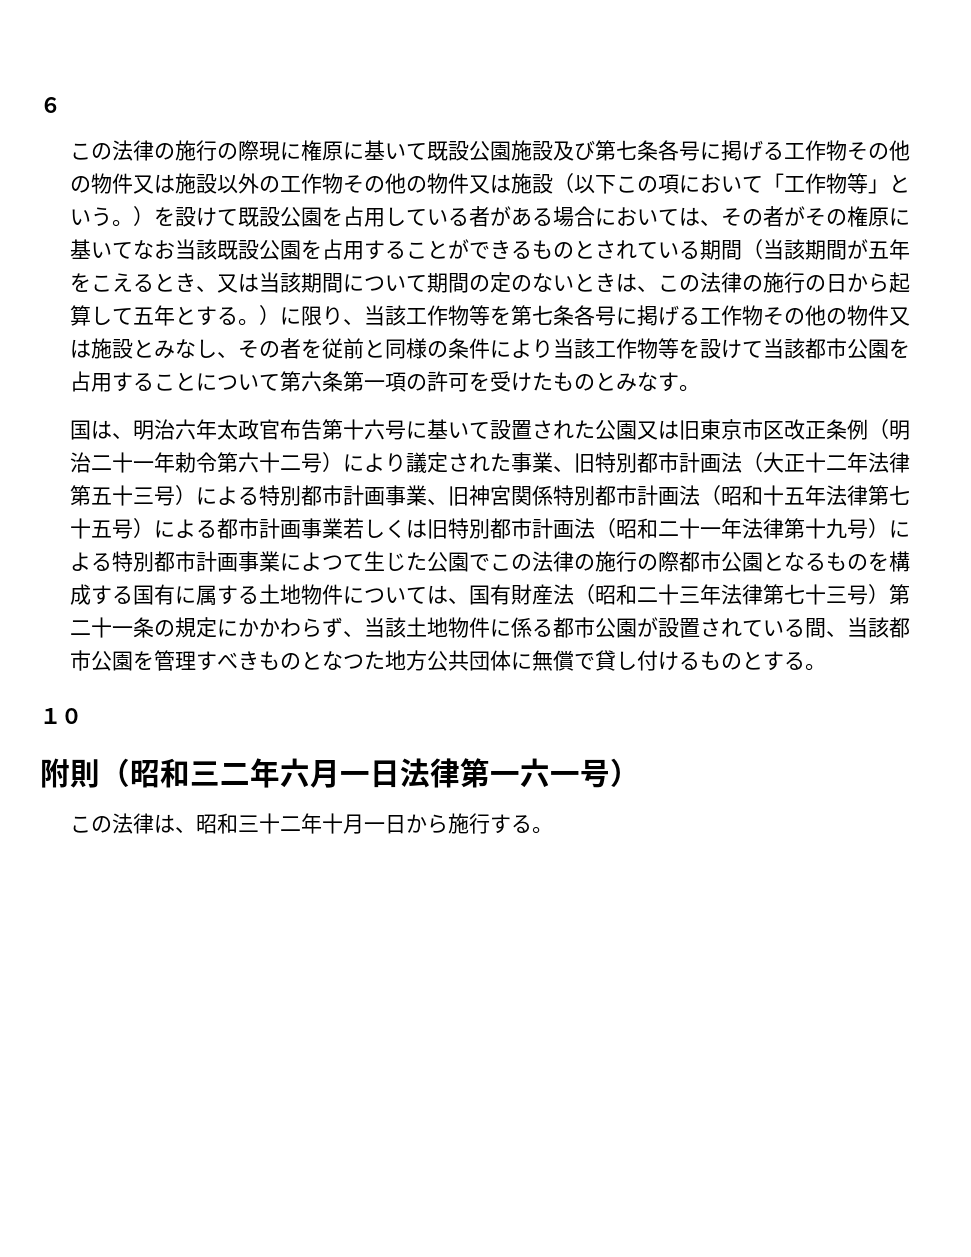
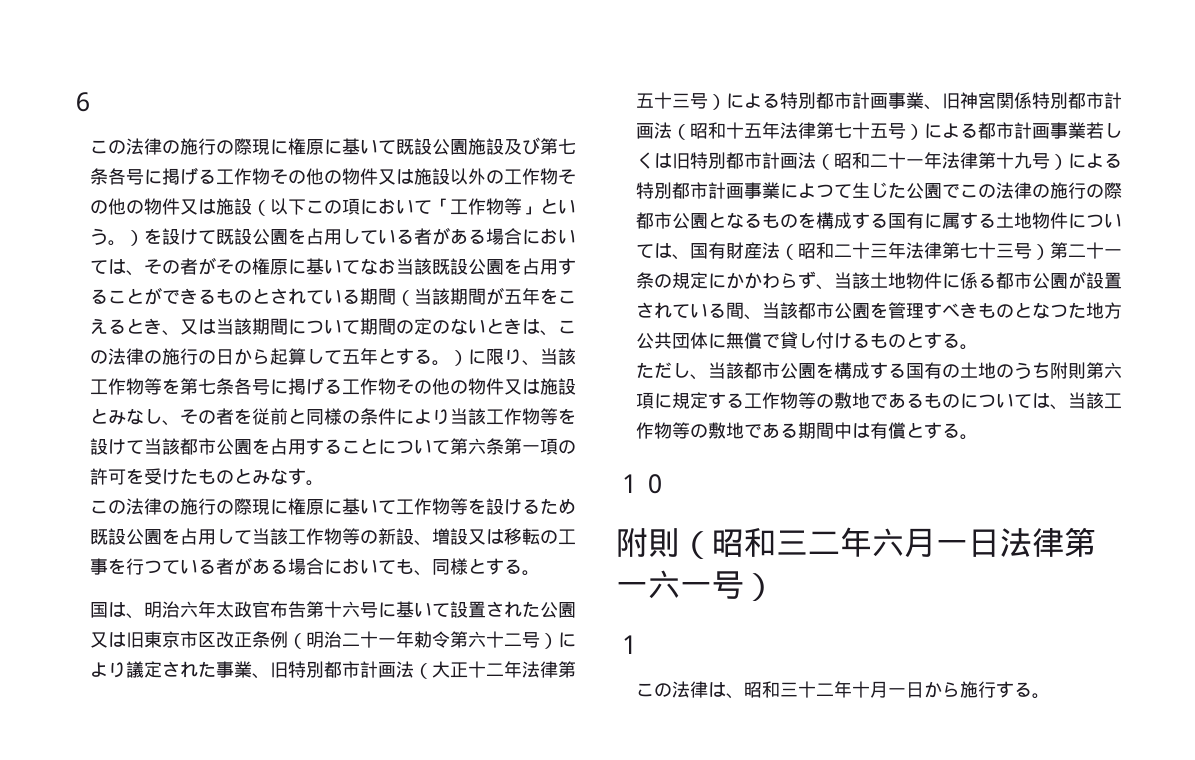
+ この法律の施行の際現に権原に基いて工作物等を設けるため既設公園を占用して当該工作物等の新設、増設又は移転の工事を行つている者がある場合においても、同様とする。
+ ただし、当該都市公園を構成する国有の土地のうち附則第六項に規定する工作物等の敷地であるものについては、当該工作物等の敷地である期間中は有償とする。
  附則（昭和三二年六月一日法律第一六一号）
+ １

